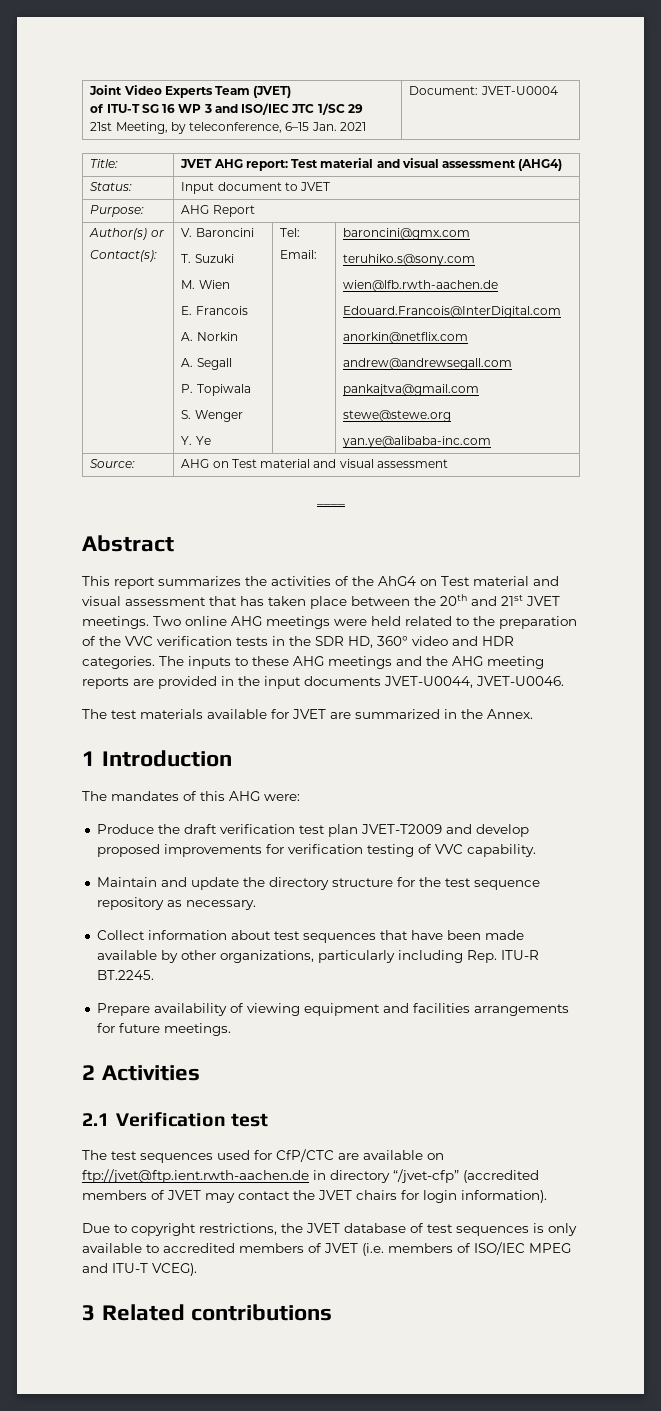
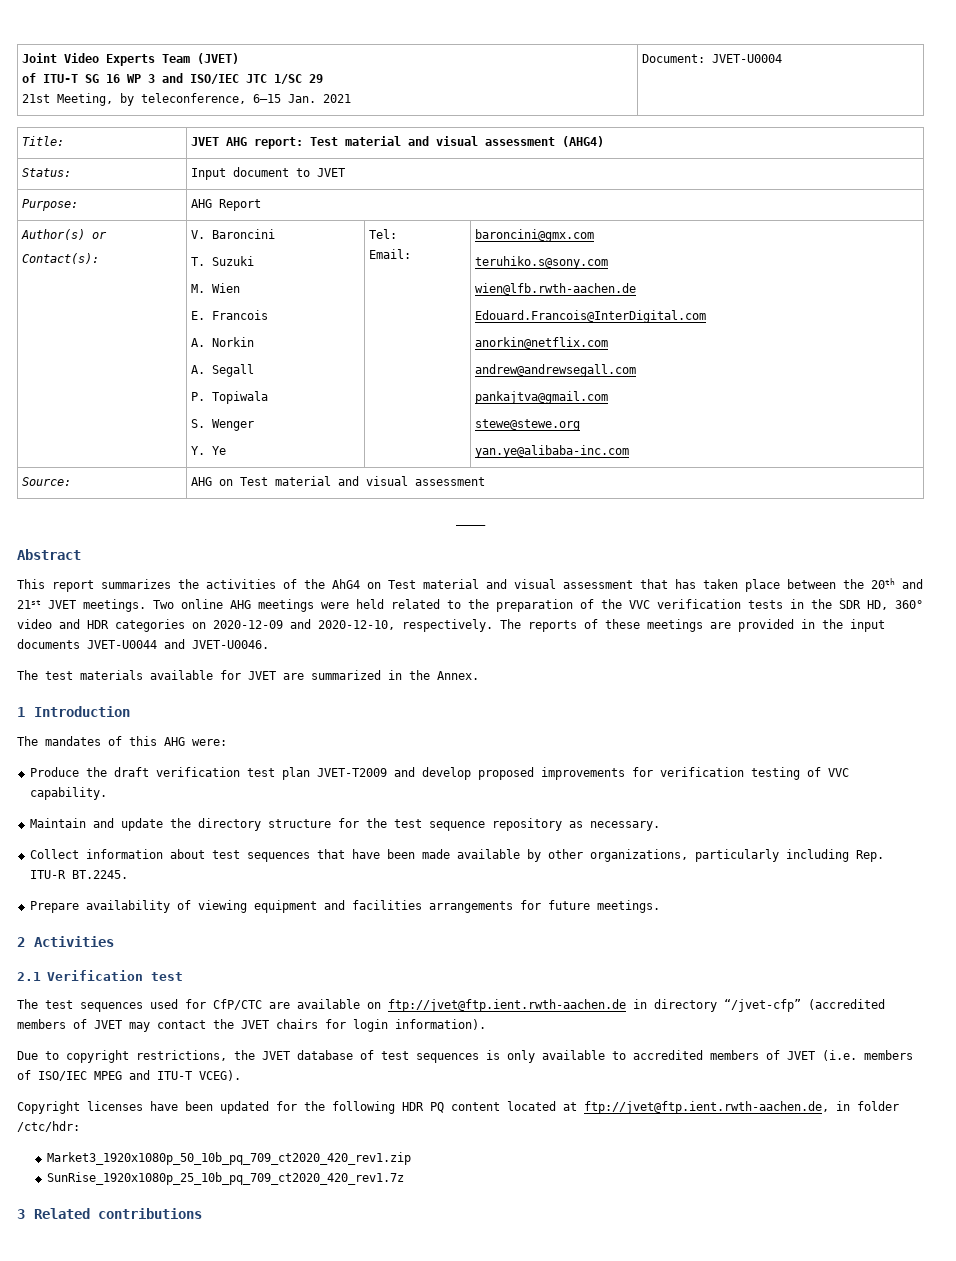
- Two online AHG meetings were held related to the preparation of the VVC verification tests in the SDR HD, 360° video and HDR categories. The inputs to these AHG meetings and the AHG meeting reports are provided in the input documents JVET-U0044, JVET-U0046.
+ Two online AHG meetings were held related to the preparation of the VVC verification tests in the SDR HD, 360° video and HDR categories on 2020-12-09 and 2020-12-10, respectively. The reports of these meetings are provided in the input documents JVET-U0044 and JVET-U0046.
+ Copyright licenses have been updated for the following HDR PQ content located at ftp://jvet@ftp.ient.rwth-aachen.de, in folder /ctc/hdr:
+ Market3_1920x1080p_50_10b_pq_709_ct2020_420_rev1.zip
+ SunRise_1920x1080p_25_10b_pq_709_ct2020_420_rev1.7z

